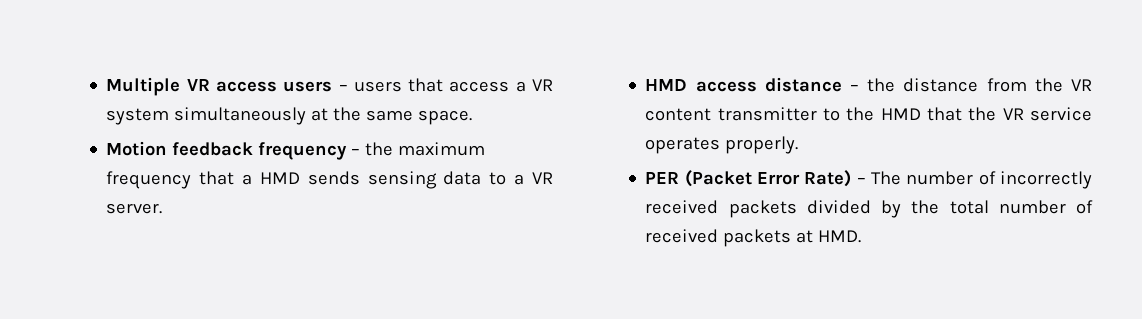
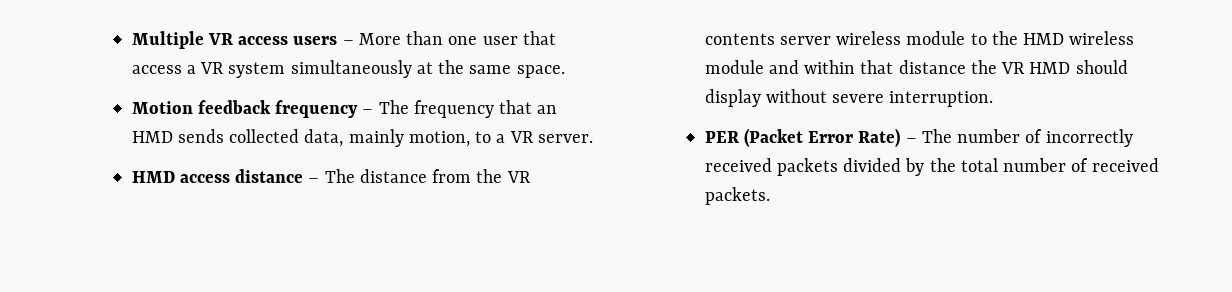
- Multiple VR access users – users that access a VR system simultaneously at the same space.
+ Multiple VR access users – More than one user that access a VR system simultaneously at the same space.
- Motion feedback frequency – the maximum frequency that a HMD sends sensing data to a VR server.
+ Motion feedback frequency – The frequency that an HMD sends collected data, mainly motion, to a VR server.
- HMD access distance – the distance from the VR content transmitter to the HMD that the VR service operates properly.
+ HMD access distance – The distance from the VR contents server wireless module to the HMD wireless module and within that distance the VR HMD should display without severe interruption.
- PER (Packet Error Rate) – The number of incorrectly received packets divided by the total number of received packets at HMD.
+ PER (Packet Error Rate) – The number of incorrectly received packets divided by the total number of received packets.

